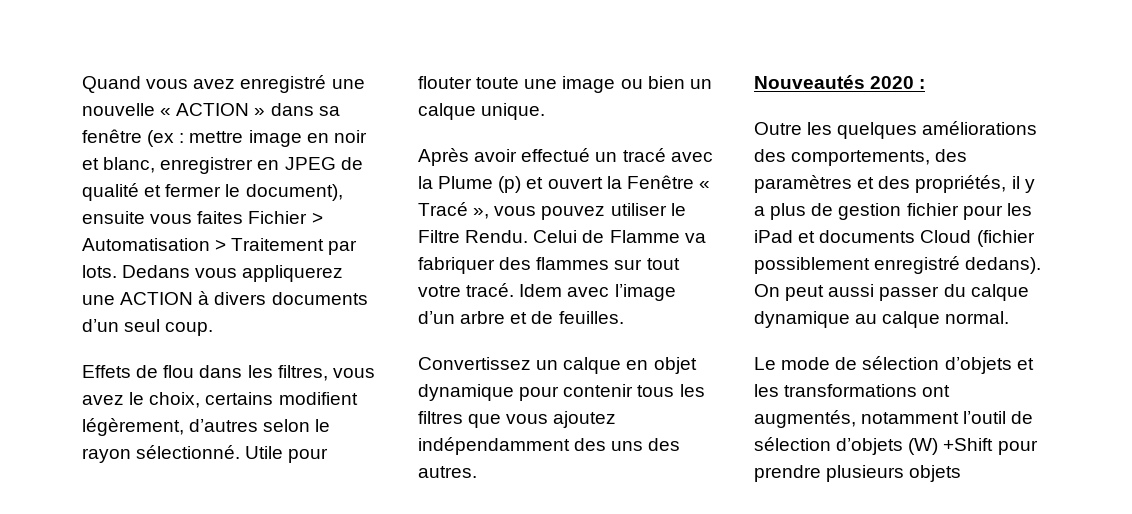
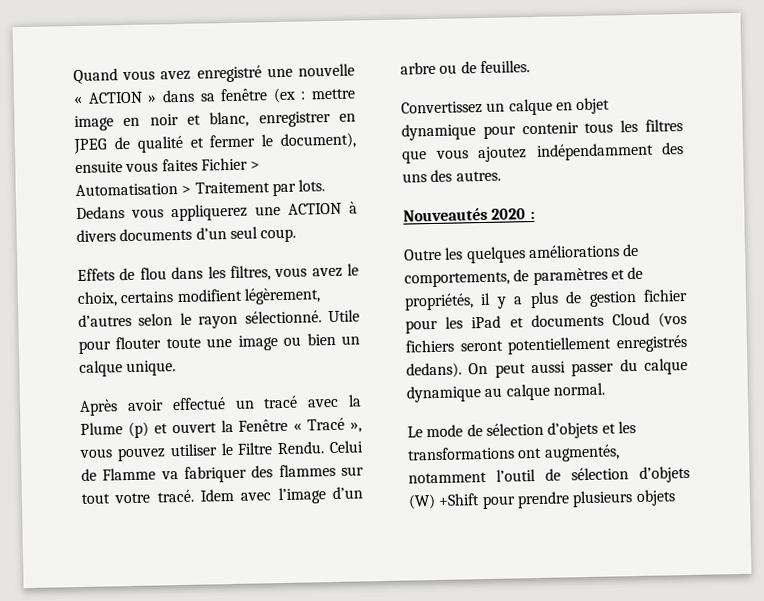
- Idem avec l’image d’un arbre et de feuilles.
+ Idem avec l’image d’un arbre ou de feuilles.
- Outre les quelques améliorations des comportements, des paramètres et des propriétés, il y a plus de gestion fichier pour les iPad et documents Cloud (fichier possiblement enregistré dedans).
+ Outre les quelques améliorations de comportements, de paramètres et de propriétés, il y a plus de gestion fichier pour les iPad et documents Cloud (vos fichiers seront potentiellement enregistrés dedans).

